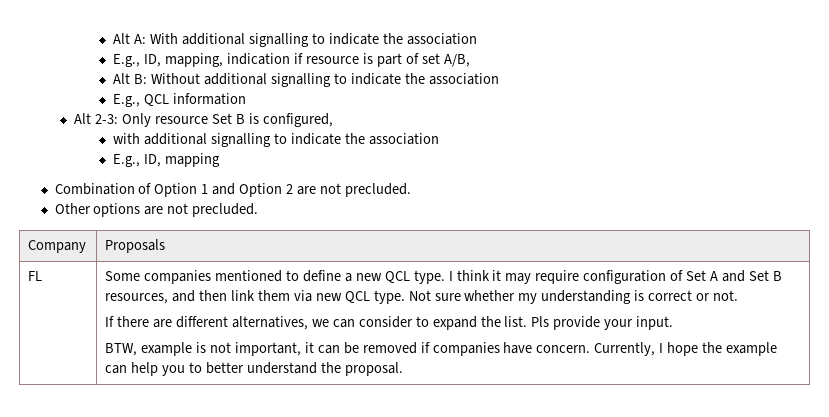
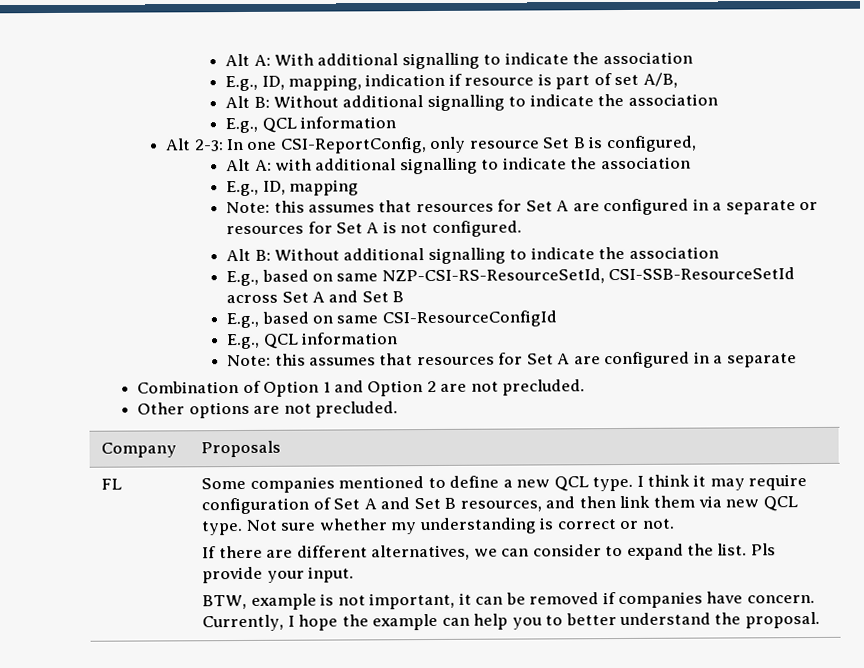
- Alt 2-3: Only resource Set B is configured,
+ Alt 2-3: In one CSI-ReportConfig, only resource Set B is configured,
- with additional signalling to indicate the association
+ Alt A: with additional signalling to indicate the association
+ Note: this assumes that resources for Set A are configured in a separate or resources for Set A is not configured.
+ Alt B: Without additional signalling to indicate the association
+ E.g., based on same NZP-CSI-RS-ResourceSetId, CSI-SSB-ResourceSetId across Set A and Set B
+ E.g., based on same CSI-ResourceConfigId
+ E.g., QCL information
+ Note: this assumes that resources for Set A are configured in a separate

